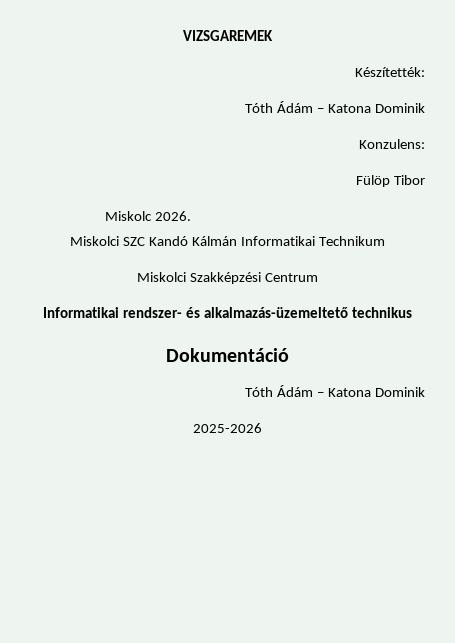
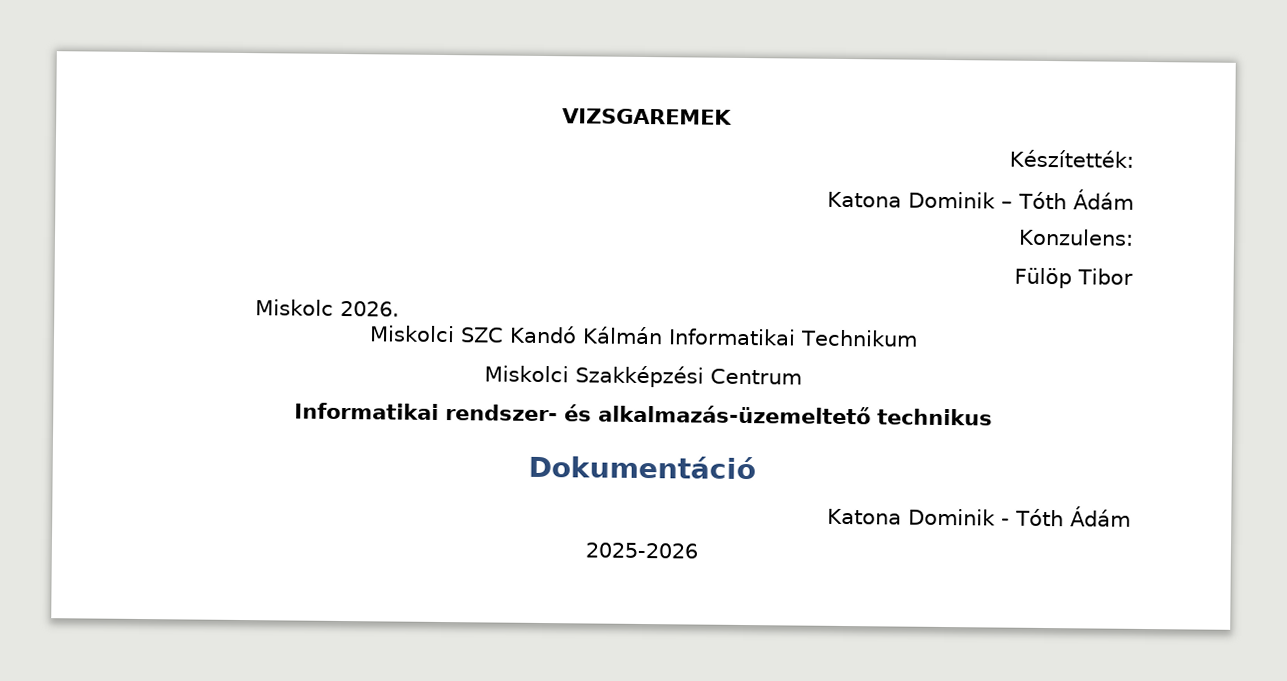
  Készítették:
- Tóth Ádám – Katona Dominik
+ Katona Dominik – Tóth Ádám
  Dokumentáció
- Tóth Ádám – Katona Dominik
+ Katona Dominik - Tóth Ádám

